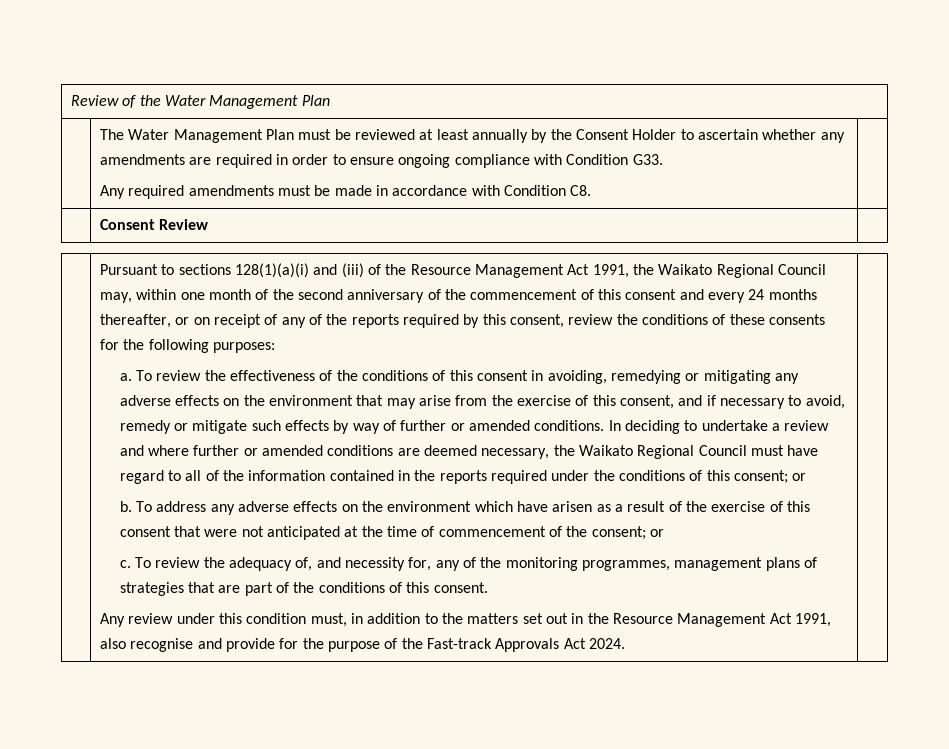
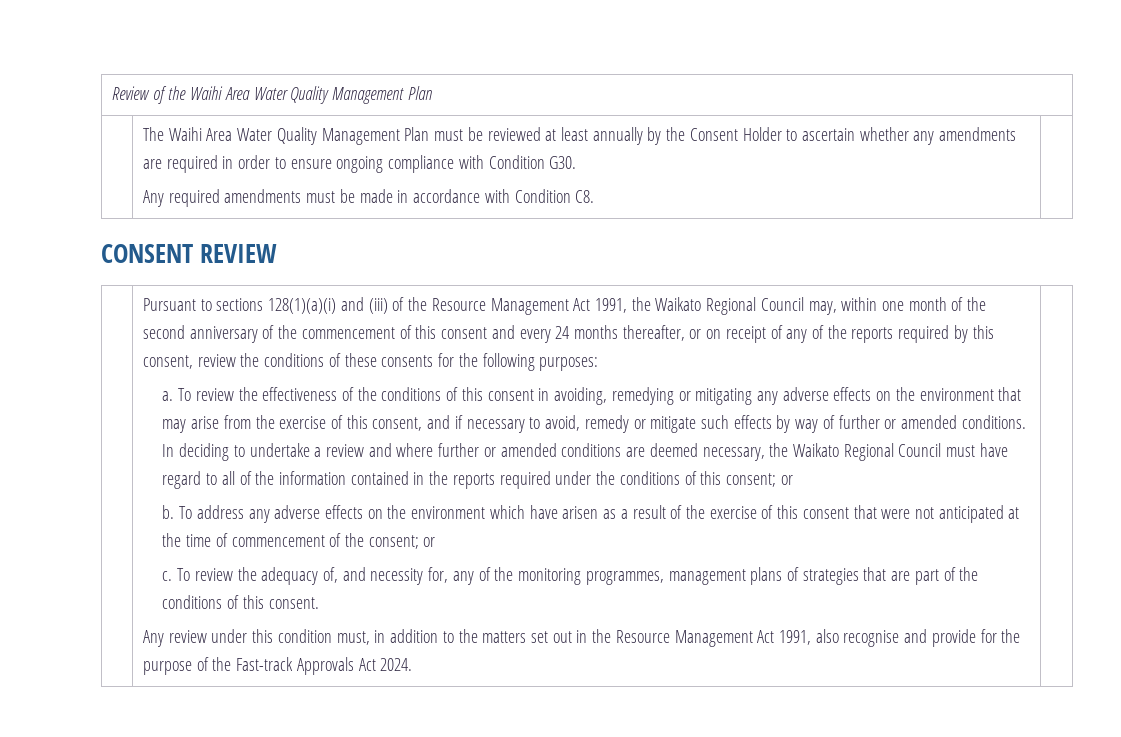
- Review of the Water Management Plan
+ Review of the Waihi Area Water Quality Management Plan
- The Water Management Plan must be reviewed at least annually by the Consent Holder to ascertain whether any amendments are required in order to ensure ongoing compliance with Condition G33.
+ The Waihi Area Water Quality Management Plan must be reviewed at least annually by the Consent Holder to ascertain whether any amendments are required in order to ensure ongoing compliance with Condition G30.
- | Consent Review |
+ CONSENT REVIEW

